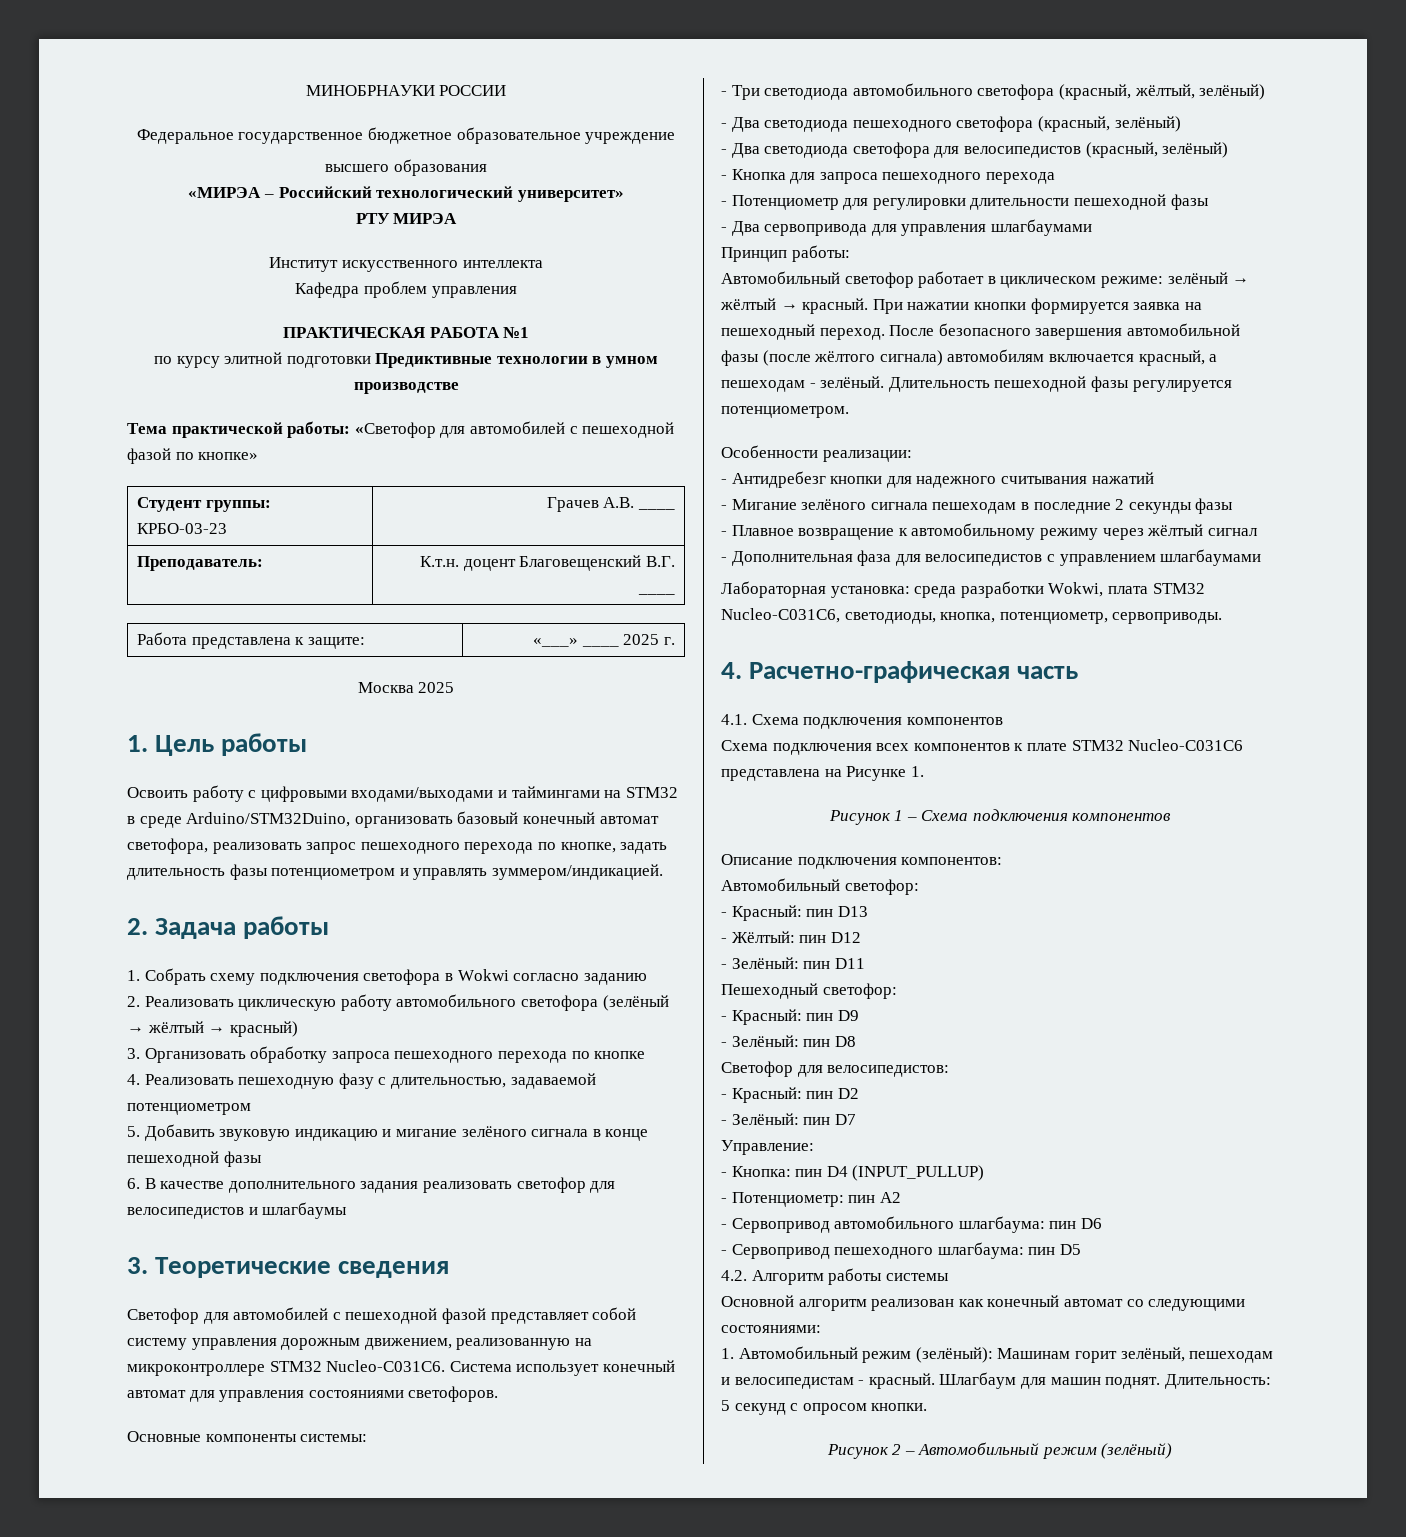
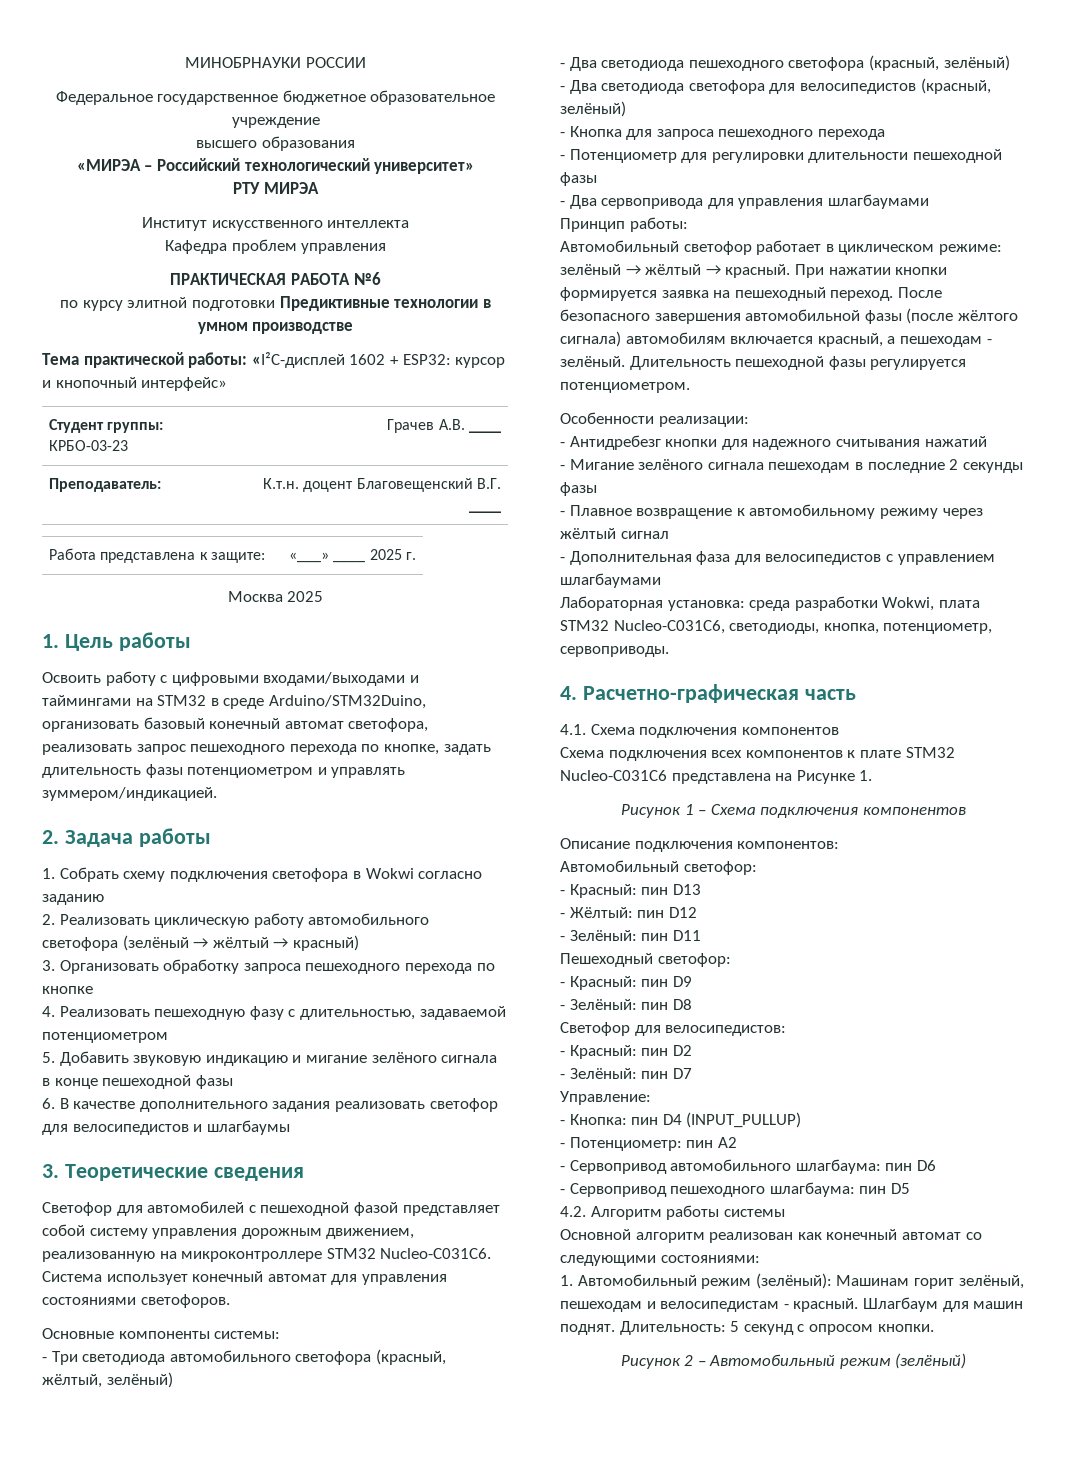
- ПРАКТИЧЕСКАЯ РАБОТА №1
+ ПРАКТИЧЕСКАЯ РАБОТА №6
- Тема практической работы: «Светофор для автомобилей с пешеходной фазой по кнопке»
+ Тема практической работы: «I²C-дисплей 1602 + ESP32: курсор и кнопочный интерфейс»

